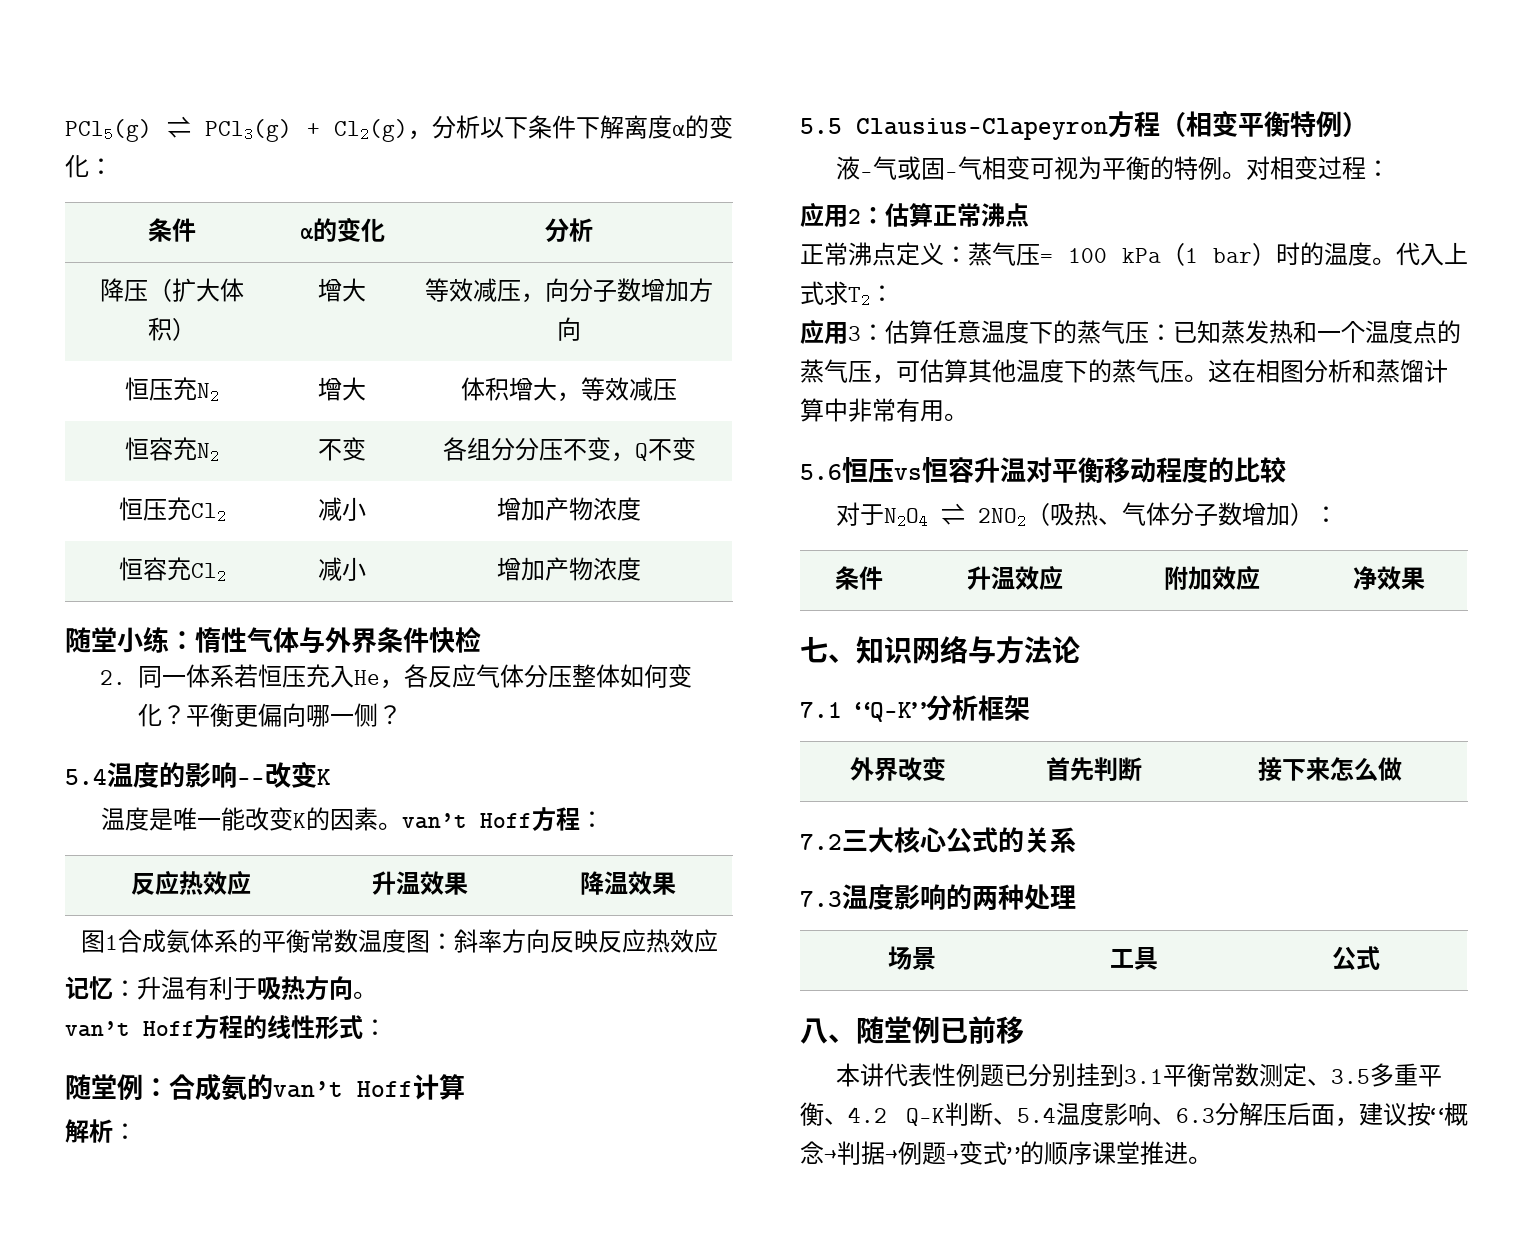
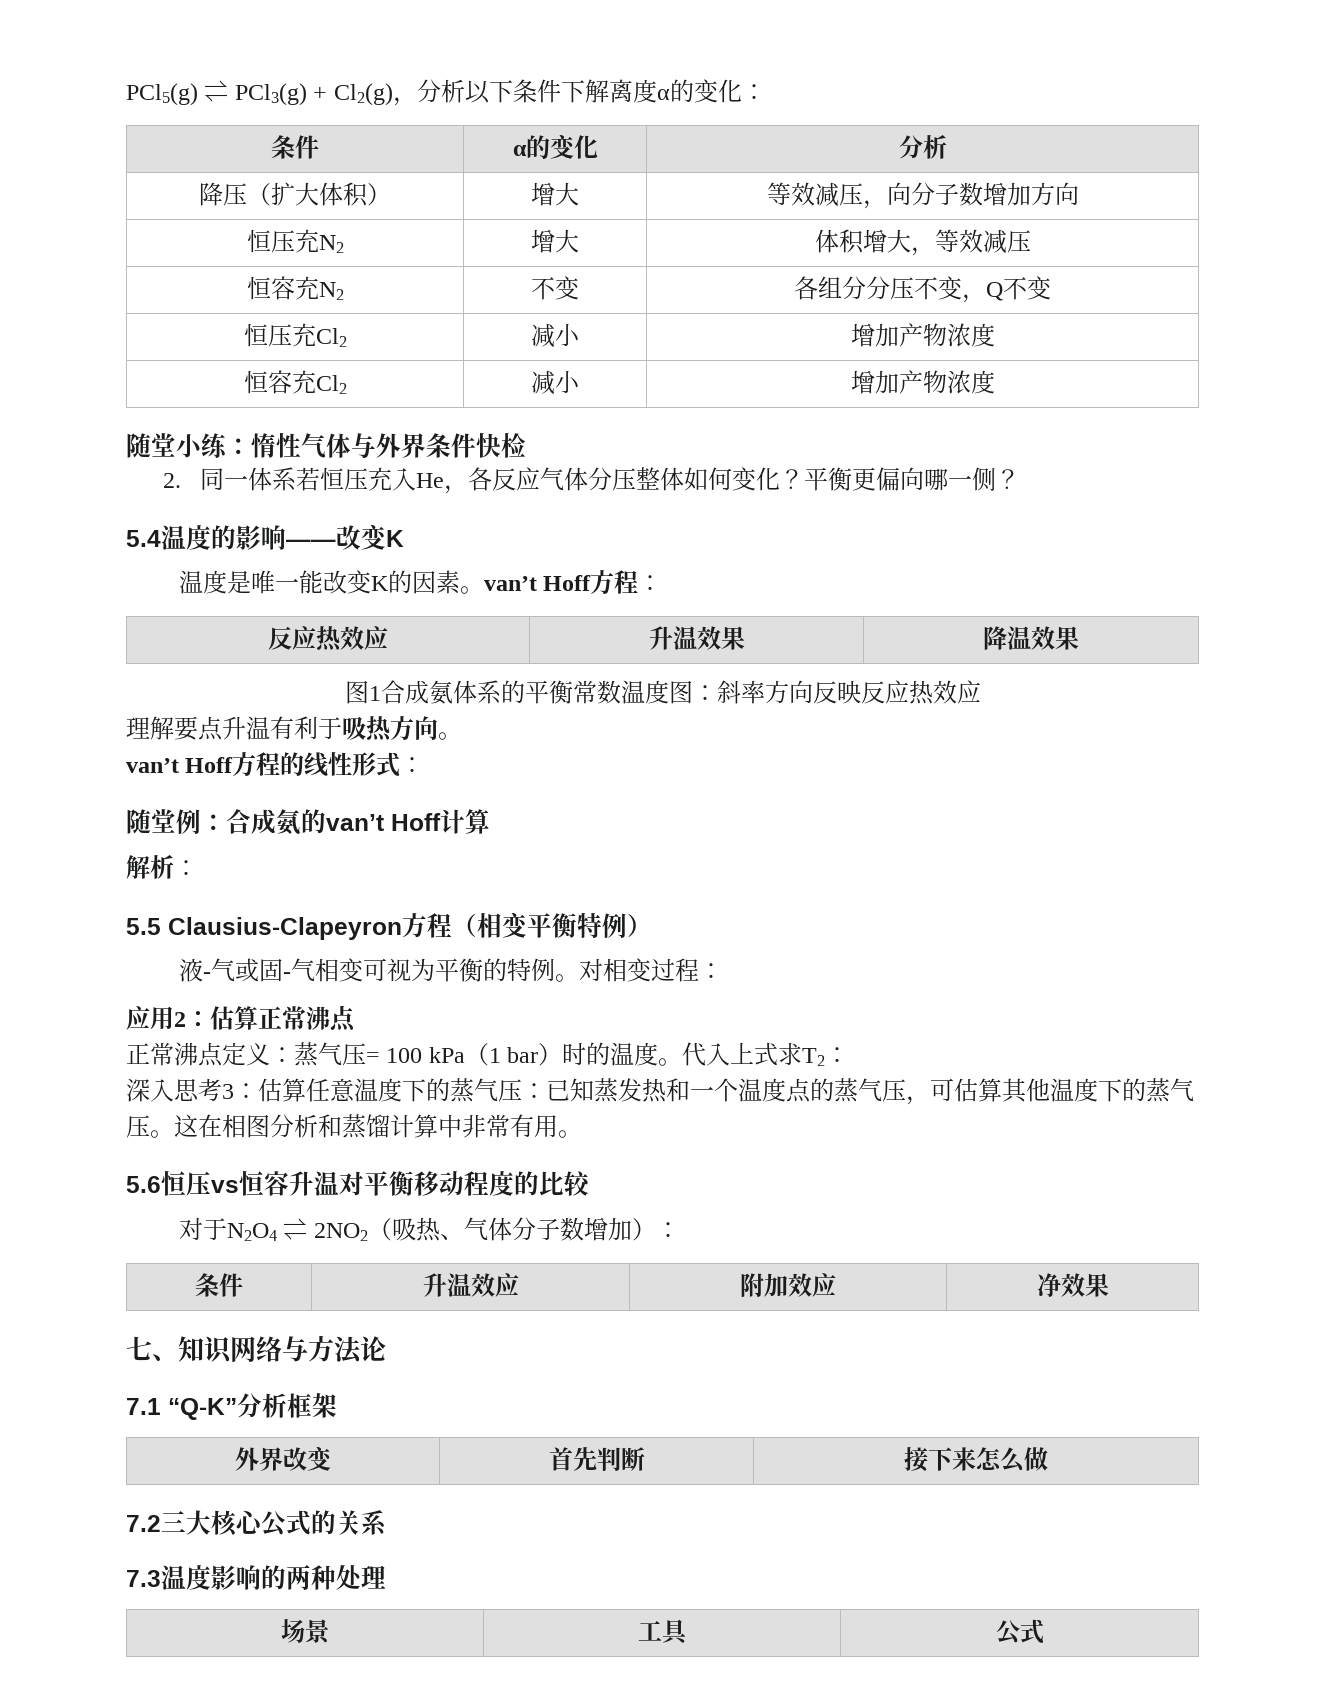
- 记忆：升温有利于吸热方向。
+ 理解要点升温有利于吸热方向。
- 应用3：估算任意温度下的蒸气压：已知蒸发热和一个温度点的蒸气压，可估算其他温度下的蒸气压。
+ 深入思考3：估算任意温度下的蒸气压：已知蒸发热和一个温度点的蒸气压，可估算其他温度下的蒸气压。
- 八、随堂例已前移
- 本讲代表性例题已分别挂到3.1平衡常数测定、3.5多重平衡、4.2 Q-K判断、5.4温度影响、6.3分解压后面，建议按“概念→判据→例题→变式”的顺序课堂推进。

